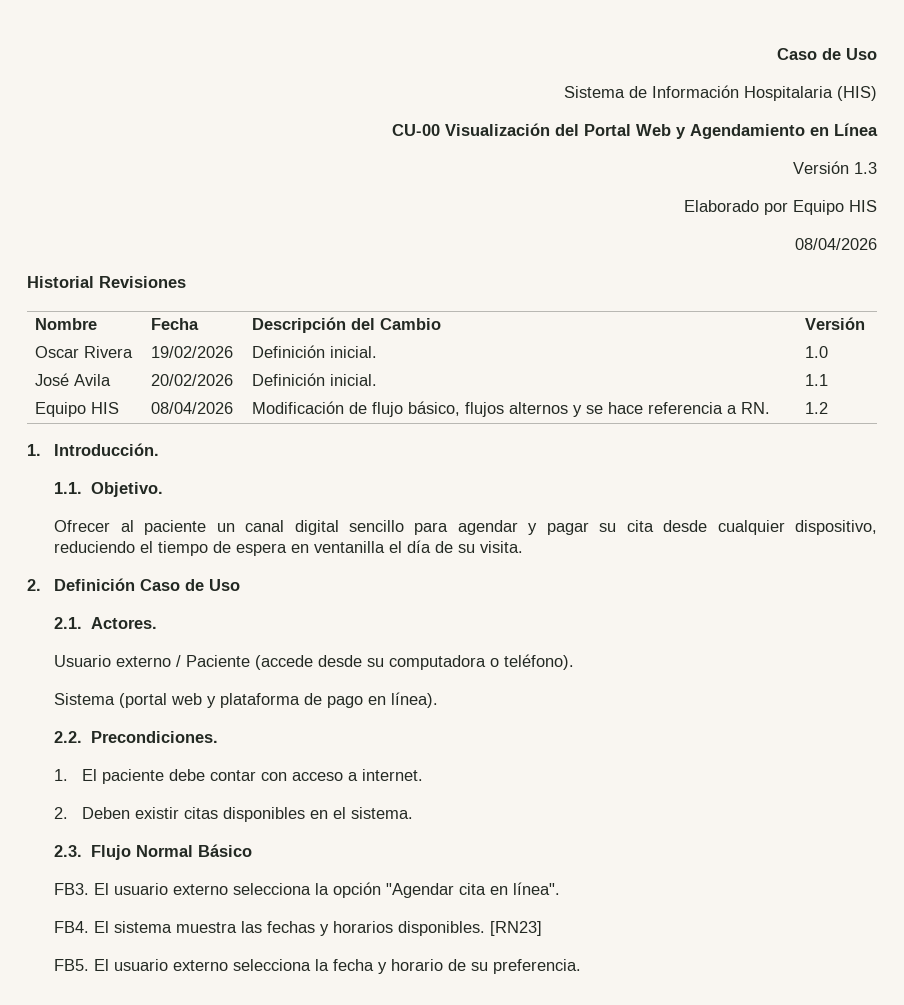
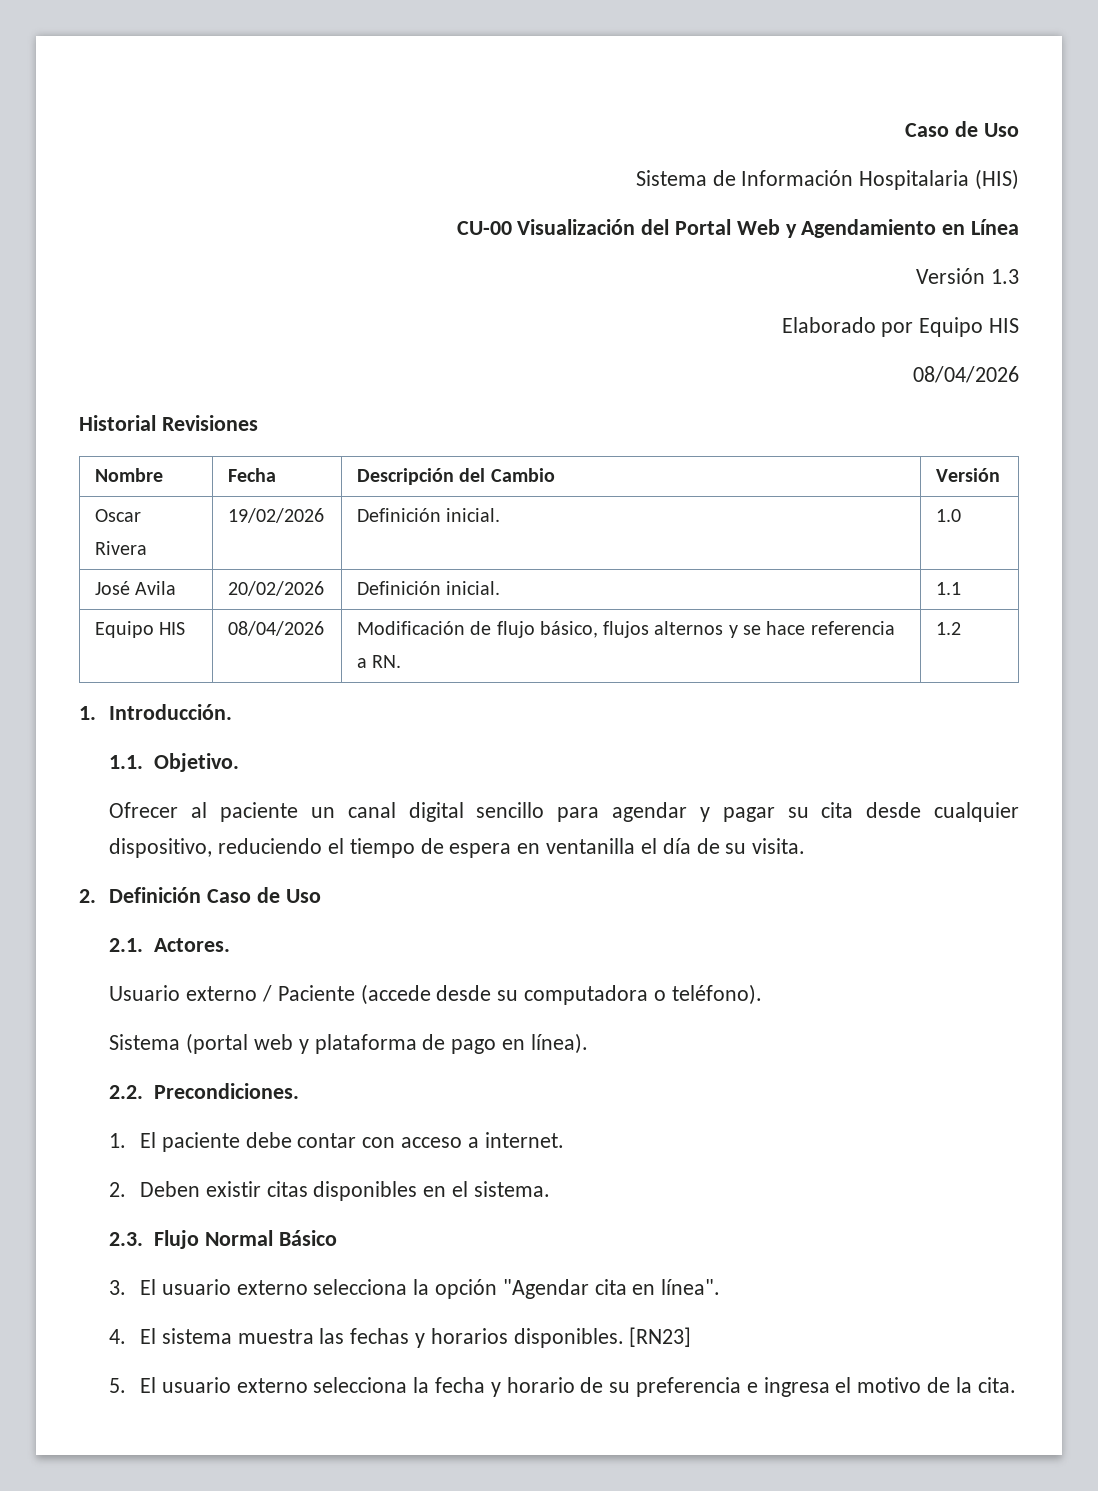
- FB3. El usuario externo selecciona la opción "Agendar cita en línea".
+ 3. El usuario externo selecciona la opción "Agendar cita en línea".
- FB4. El sistema muestra las fechas y horarios disponibles.
+ 4. El sistema muestra las fechas y horarios disponibles.
- FB5. El usuario externo selecciona la fecha y horario de su preferencia.
+ 5. El usuario externo selecciona la fecha y horario de su preferencia e ingresa el motivo de la cita.

